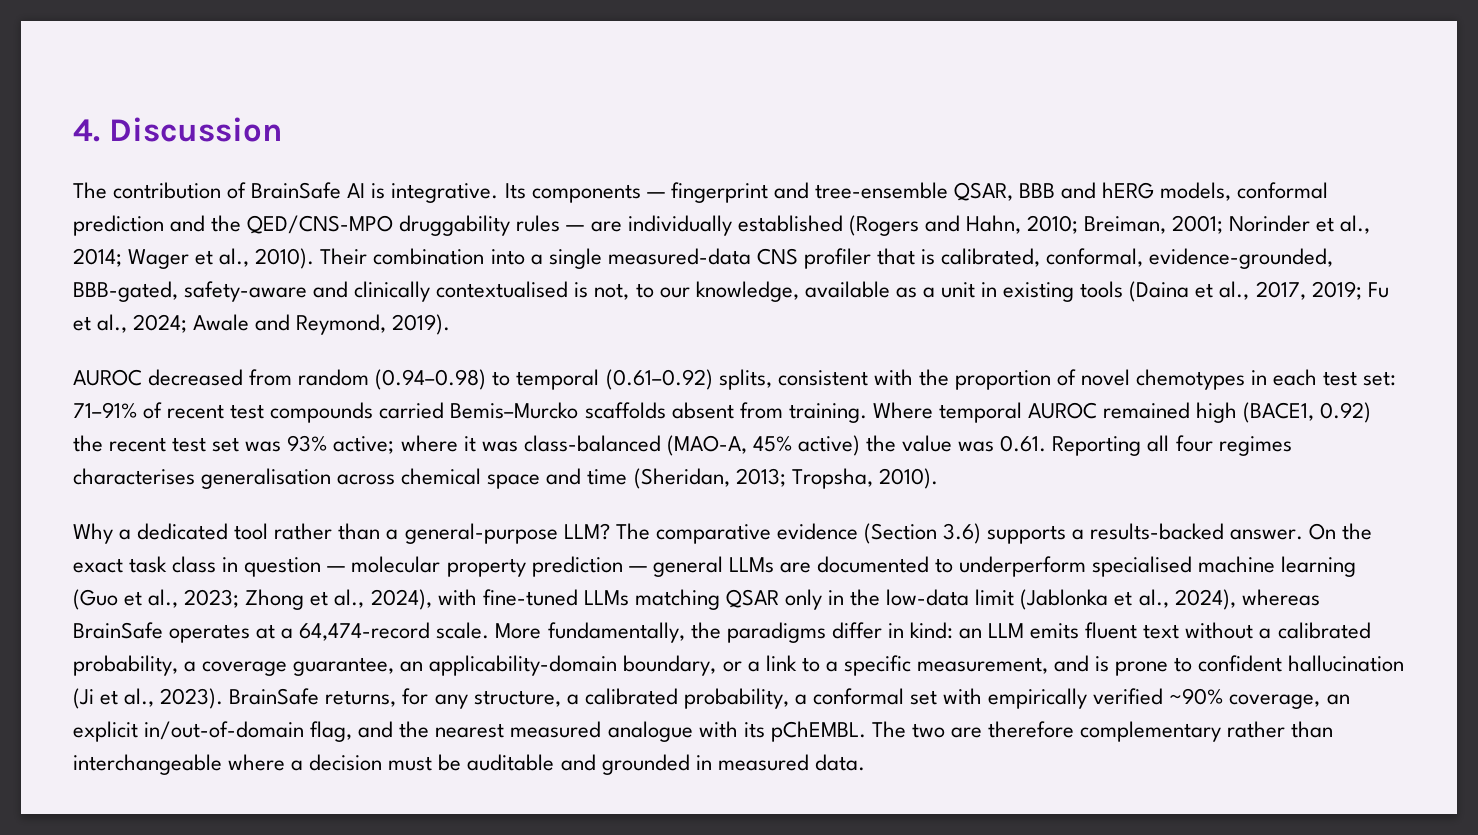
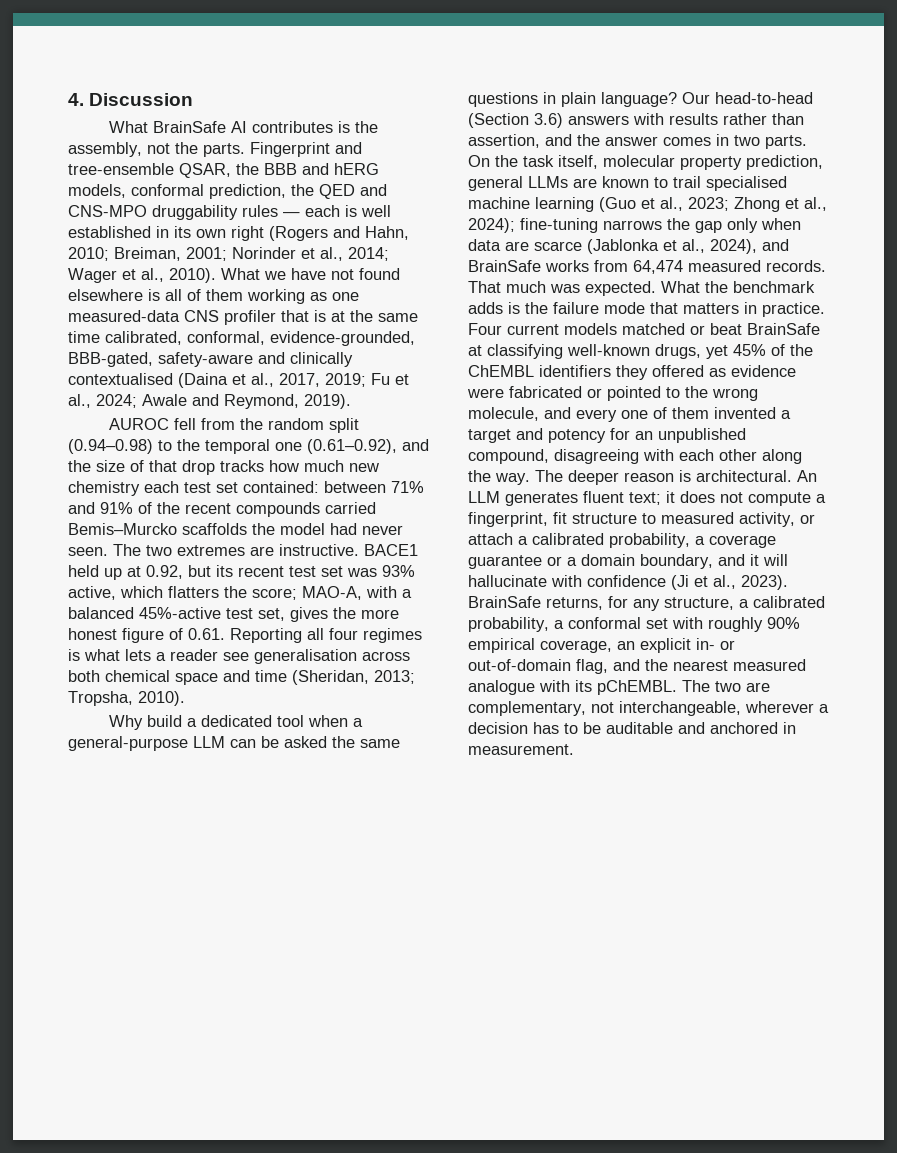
- The contribution of BrainSafe AI is integrative. Its components — fingerprint and tree-ensemble QSAR, BBB and hERG models, conformal prediction and the QED/CNS-MPO druggability rules — are individually established (Rogers and Hahn, 2010; Breiman, 2001; Norinder et al., 2014; Wager et al., 2010).
+ What BrainSafe AI contributes is the assembly, not the parts. Fingerprint and tree-ensemble QSAR, the BBB and hERG models, conformal prediction, the QED and CNS-MPO druggability rules — each is well established in its own right (Rogers and Hahn, 2010; Breiman, 2001; Norinder et al., 2014; Wager et al., 2010).
- Their combination into a single measured-data CNS profiler that is calibrated, conformal, evidence-grounded, BBB-gated, safety-aware and clinically contextualised is not, to our knowledge, available as a unit in existing tools (Daina et al., 2017, 2019; Fu et al., 2024; Awale and Reymond, 2019).
+ What we have not found elsewhere is all of them working as one measured-data CNS profiler that is at the same time calibrated, conformal, evidence-grounded, BBB-gated, safety-aware and clinically contextualised (Daina et al., 2017, 2019; Fu et al., 2024; Awale and Reymond, 2019).
- AUROC decreased from random (0.94–0.98) to temporal (0.61–0.92) splits, consistent with the proportion of novel chemotypes in each test set: 71–91% of recent test compounds carried Bemis–Murcko scaffolds absent from training. Where temporal AUROC remained high (BACE1, 0.92) the recent test set was 93% active; where it was class-balanced (MAO-A, 45% active) the value was 0.61. Reporting all four regimes characterises generalisation across chemical space and time (Sheridan, 2013; Tropsha, 2010).
+ AUROC fell from the random split (0.94–0.98) to the temporal one (0.61–0.92), and the size of that drop tracks how much new chemistry each test set contained: between 71% and 91% of the recent compounds carried Bemis–Murcko scaffolds the model had never seen. The two extremes are instructive. BACE1 held up at 0.92, but its recent test set was 93% active, which flatters the score; MAO-A, with a balanced 45%-active test set, gives the more honest figure of 0.61. Reporting all four regimes is what lets a reader see generalisation across both chemical space and time (Sheridan, 2013; Tropsha, 2010).
- Why a dedicated tool rather than a general-purpose LLM? The comparative evidence (Section 3.6) supports a results-backed answer. On the exact task class in question — molecular property prediction — general LLMs are documented to underperform specialised machine learning (Guo et al., 2023; Zhong et al., 2024), with fine-tuned LLMs matching QSAR only in the low-data limit (Jablonka et al., 2024), whereas BrainSafe operates at a 64,474-record scale. More fundamentally, the paradigms differ in kind: an LLM emits fluent text without a calibrated probability, a coverage guarantee, an applicability-domain boundary, or a link to a specific measurement, and is prone to confident hallucination (Ji et al., 2023).
+ Why build a dedicated tool when a general-purpose LLM can be asked the same questions in plain language? Our head-to-head (Section 3.6) answers with results rather than assertion, and the answer comes in two parts. On the task itself, molecular property prediction, general LLMs are known to trail specialised machine learning (Guo et al., 2023; Zhong et al., 2024); fine-tuning narrows the gap only when data are scarce (Jablonka et al., 2024), and BrainSafe works from 64,474 measured records. That much was expected. What the benchmark adds is the failure mode that matters in practice. Four current models matched or beat BrainSafe at classifying well-known drugs, yet 45% of the ChEMBL identifiers they offered as evidence were fabricated or pointed to the wrong molecule, and every one of them invented a target and potency for an unpublished compound, disagreeing with each other along the way. The deeper reason is architectural. An LLM generates fluent text; it does not compute a fingerprint, fit structure to measured activity, or attach a calibrated probability, a coverage guarantee or a domain boundary, and it will hallucinate with confidence (Ji et al., 2023).
- BrainSafe returns, for any structure, a calibrated probability, a conformal set with empirically verified ~90% coverage, an explicit in/out-of-domain flag, and the nearest measured analogue with its pChEMBL.
+ BrainSafe returns, for any structure, a calibrated probability, a conformal set with roughly 90% empirical coverage, an explicit in- or out-of-domain flag, and the nearest measured analogue with its pChEMBL.
- The two are therefore complementary rather than interchangeable where a decision must be auditable and grounded in measured data.
+ The two are complementary, not interchangeable, wherever a decision has to be auditable and anchored in measurement.

